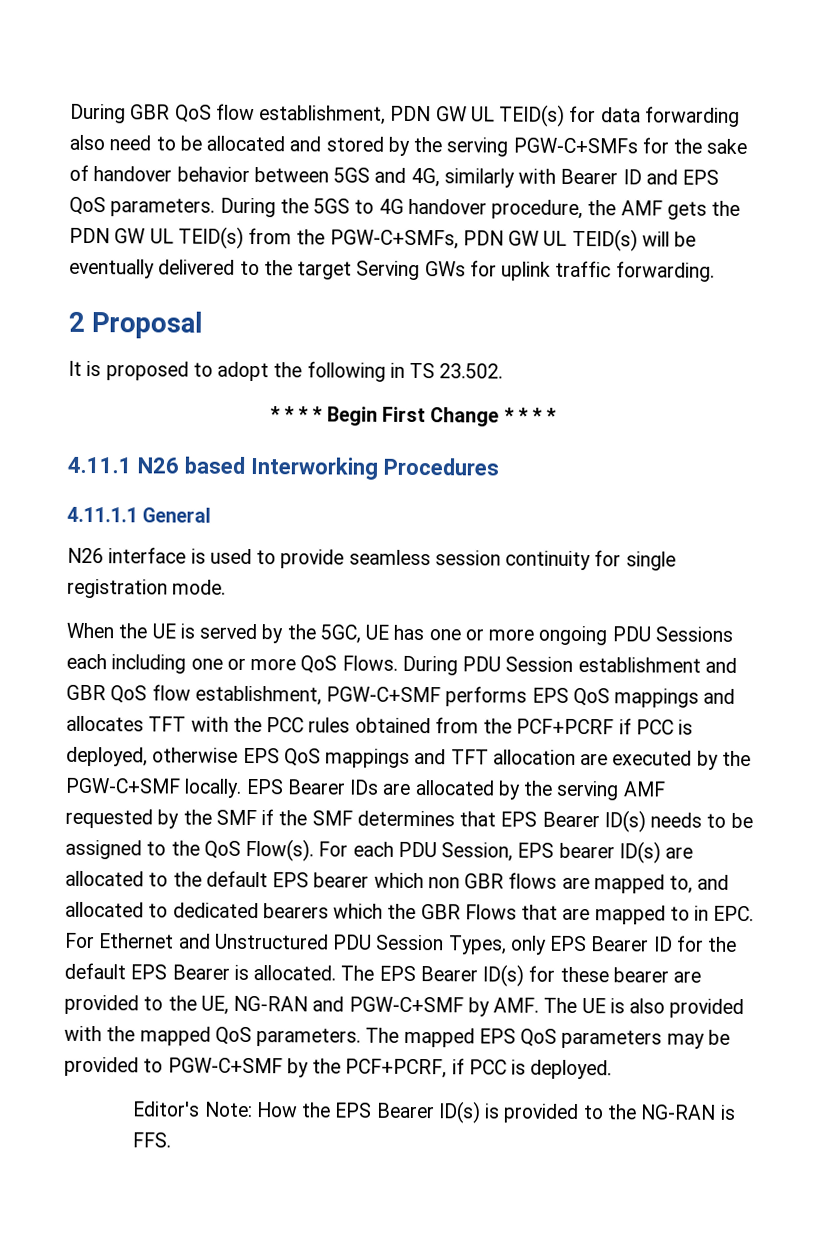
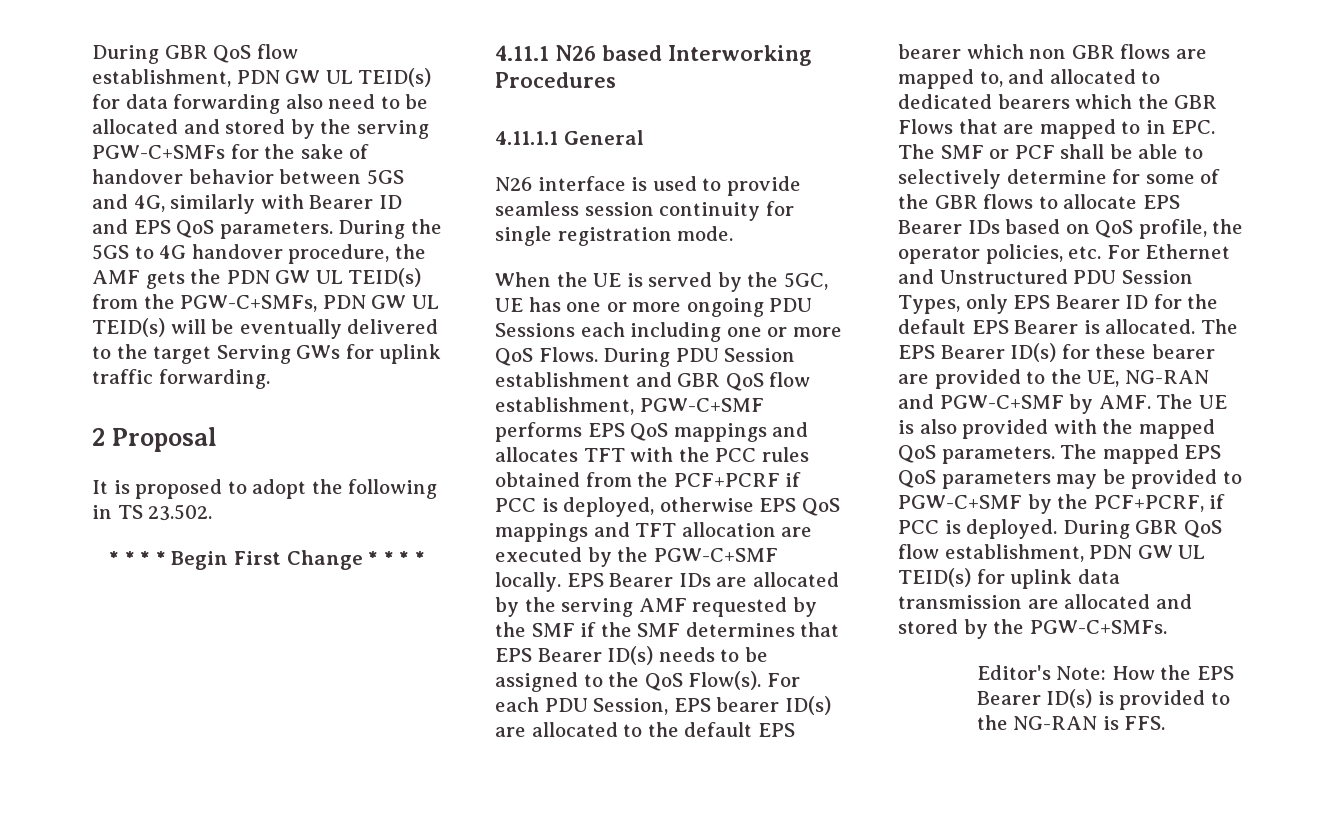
- For each PDU Session, EPS bearer ID(s) are allocated to the default EPS bearer which non GBR flows are mapped to, and allocated to dedicated bearers which the GBR Flows that are mapped to in EPC. For Ethernet and Unstructured PDU Session Types, only EPS Bearer ID for the default EPS Bearer is allocated.
+ For each PDU Session, EPS bearer ID(s) are allocated to the default EPS bearer which non GBR flows are mapped to, and allocated to dedicated bearers which the GBR Flows that are mapped to in EPC. The SMF or PCF shall be able to selectively determine for some of the GBR flows to allocate EPS Bearer IDs based on QoS profile, the operator policies, etc. For Ethernet and Unstructured PDU Session Types, only EPS Bearer ID for the default EPS Bearer is allocated.
+ During GBR QoS flow establishment, PDN GW UL TEID(s) for uplink data transmission are allocated and stored by the PGW-C+SMFs.

